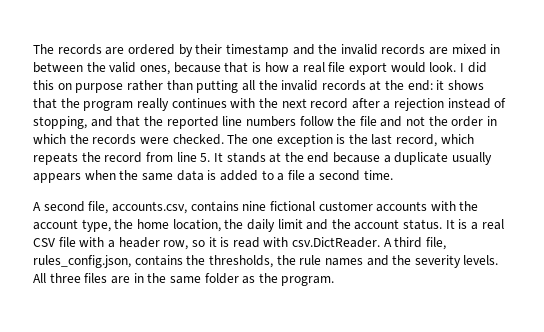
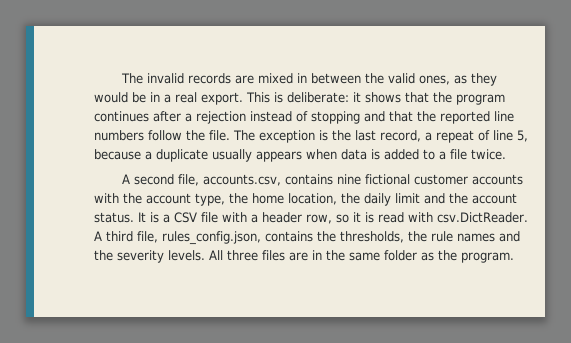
- The records are ordered by their timestamp and the invalid records are mixed in between the valid ones, because that is how a real file export would look. I did this on purpose rather than putting all the invalid records at the end: it shows that the program really continues with the next record after a rejection instead of stopping, and that the reported line numbers follow the file and not the order in which the records were checked. The one exception is the last record, which repeats the record from line 5. It stands at the end because a duplicate usually appears when the same data is added to a file a second time.
+ The invalid records are mixed in between the valid ones, as they would be in a real export. This is deliberate: it shows that the program continues after a rejection instead of stopping and that the reported line numbers follow the file. The exception is the last record, a repeat of line 5, because a duplicate usually appears when data is added to a file twice.
- It is a real CSV file with a header row, so it is read with csv.DictReader. A third file, rules_config.json, contains the thresholds, the rule names and the severity levels.
+ It is a CSV file with a header row, so it is read with csv.DictReader. A third file, rules_config.json, contains the thresholds, the rule names and the severity levels.

